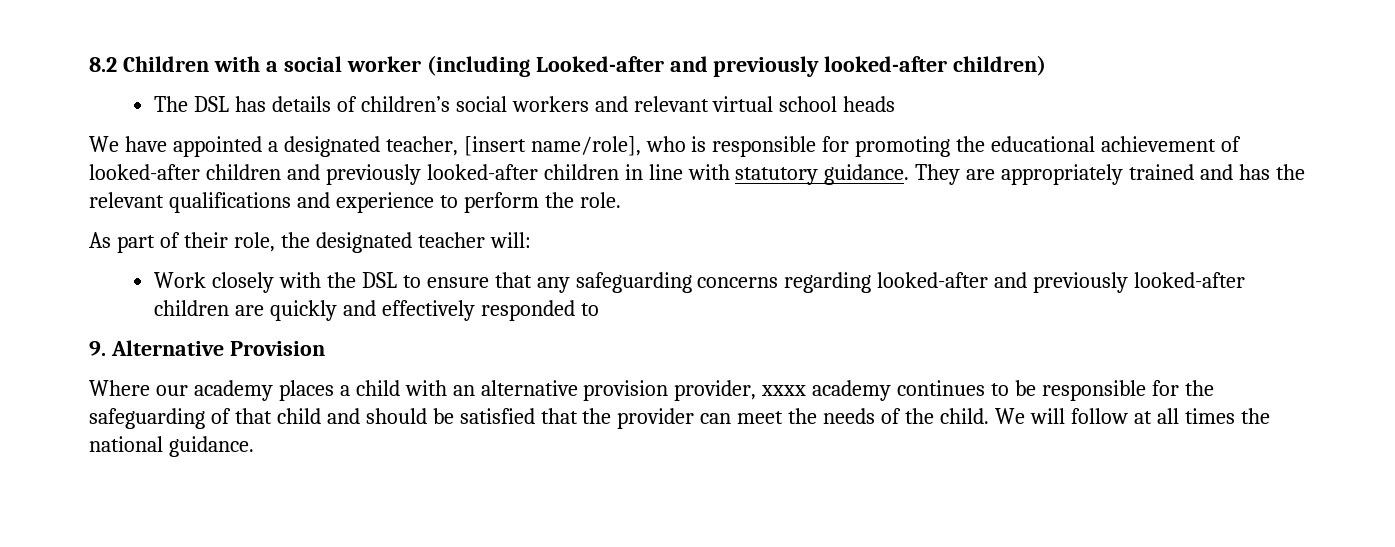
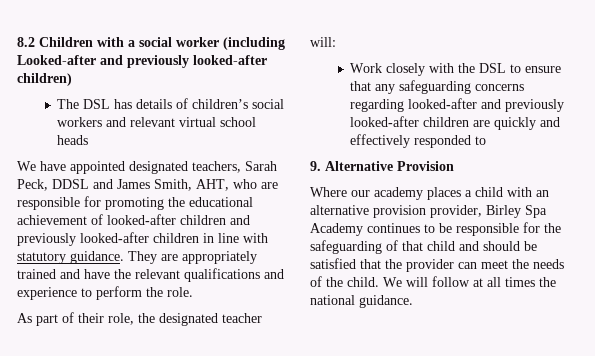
- We have appointed a designated teacher, [insert name/role], who is responsible for promoting the educational achievement of looked-after children and previously looked-after children in line with statutory guidance.
+ We have appointed designated teachers, Sarah Peck, DDSL and James Smith, AHT, who are responsible for promoting the educational achievement of looked-after children and previously looked-after children in line with statutory guidance.
- They are appropriately trained and has the relevant qualifications and experience to perform the role.
+ They are appropriately trained and have the relevant qualifications and experience to perform the role.
- Where our academy places a child with an alternative provision provider, xxxx academy continues to be responsible for the safeguarding of that child and should be satisfied that the provider can meet the needs of the child.
+ Where our academy places a child with an alternative provision provider, Birley Spa Academy continues to be responsible for the safeguarding of that child and should be satisfied that the provider can meet the needs of the child.

